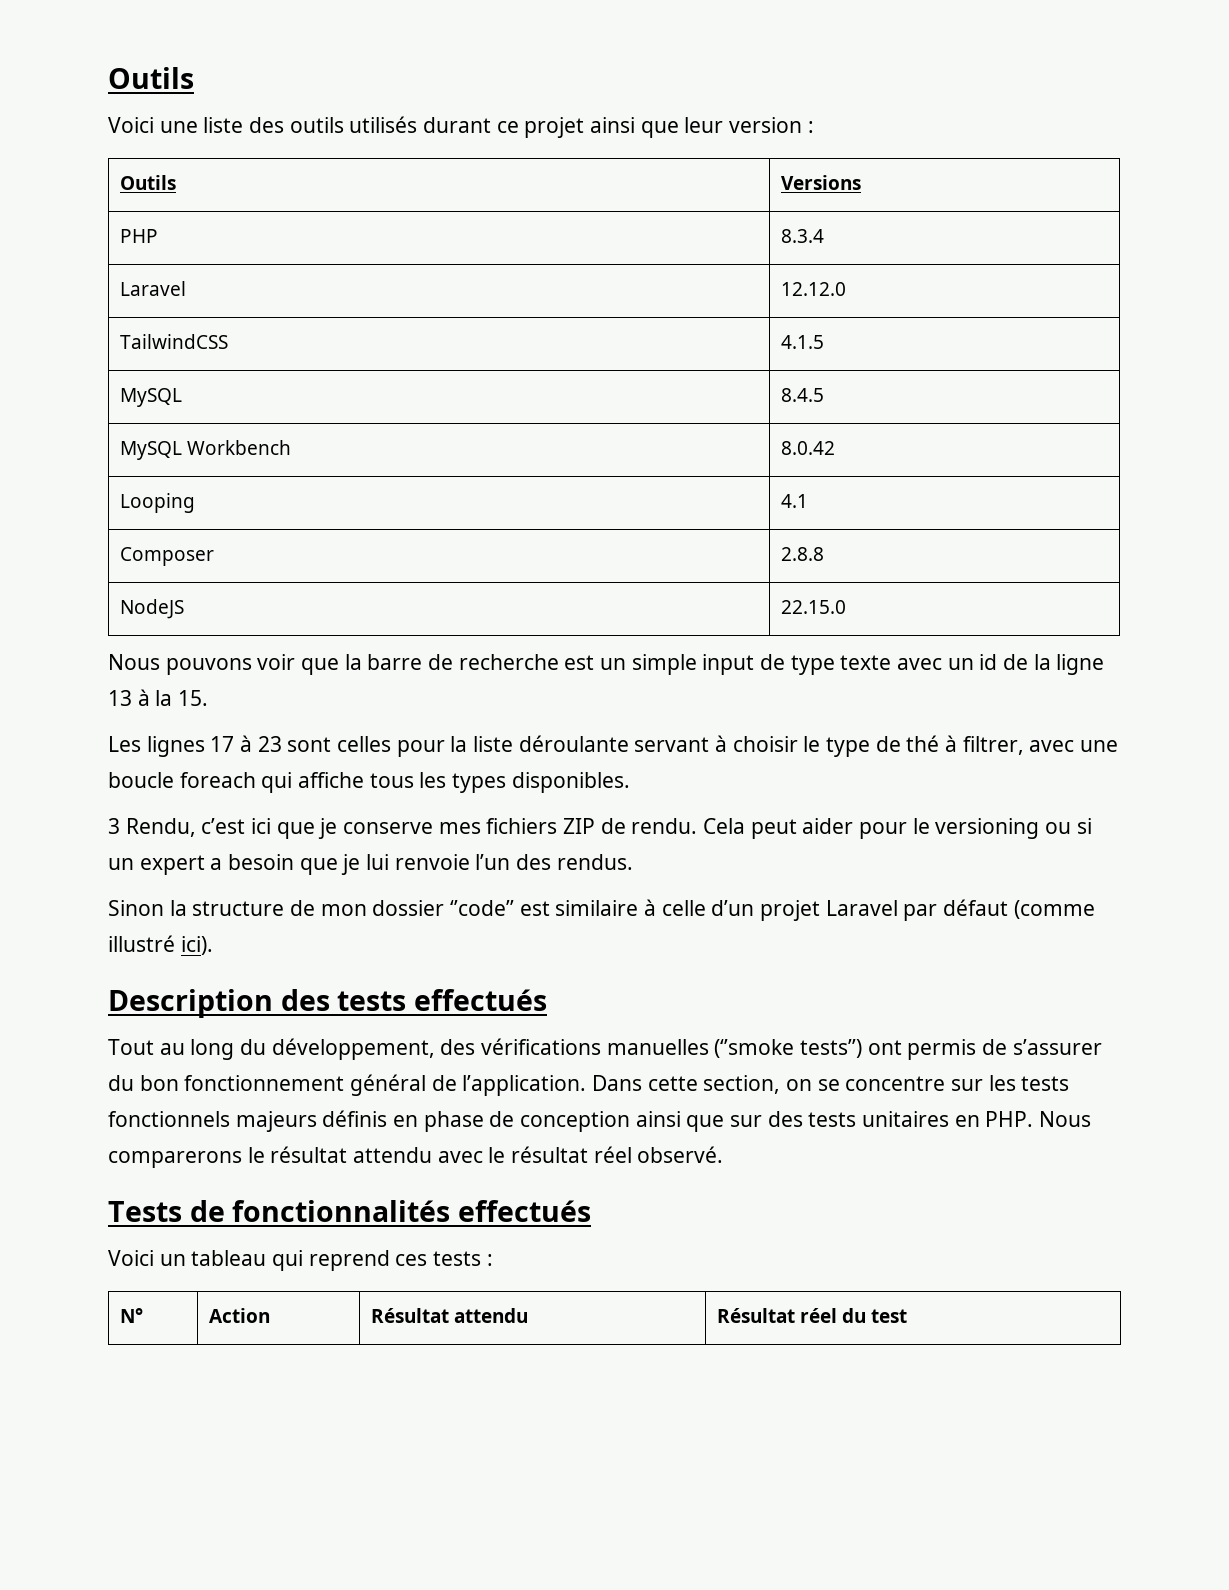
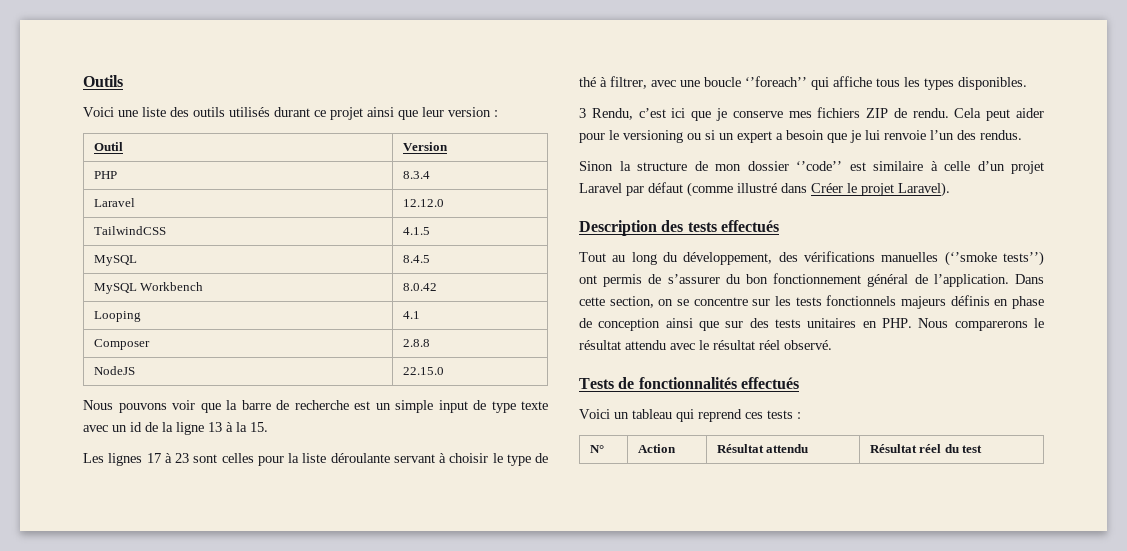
- Outils | Versions
+ Outil | Version
- Les lignes 17 à 23 sont celles pour la liste déroulante servant à choisir le type de thé à filtrer, avec une boucle foreach qui affiche tous les types disponibles.
+ Les lignes 17 à 23 sont celles pour la liste déroulante servant à choisir le type de thé à filtrer, avec une boucle ‘’foreach’’ qui affiche tous les types disponibles.
- Sinon la structure de mon dossier ‘’code’’ est similaire à celle d’un projet Laravel par défaut (comme illustré ici).
+ Sinon la structure de mon dossier ‘’code’’ est similaire à celle d’un projet Laravel par défaut (comme illustré dans Créer le projet Laravel).

